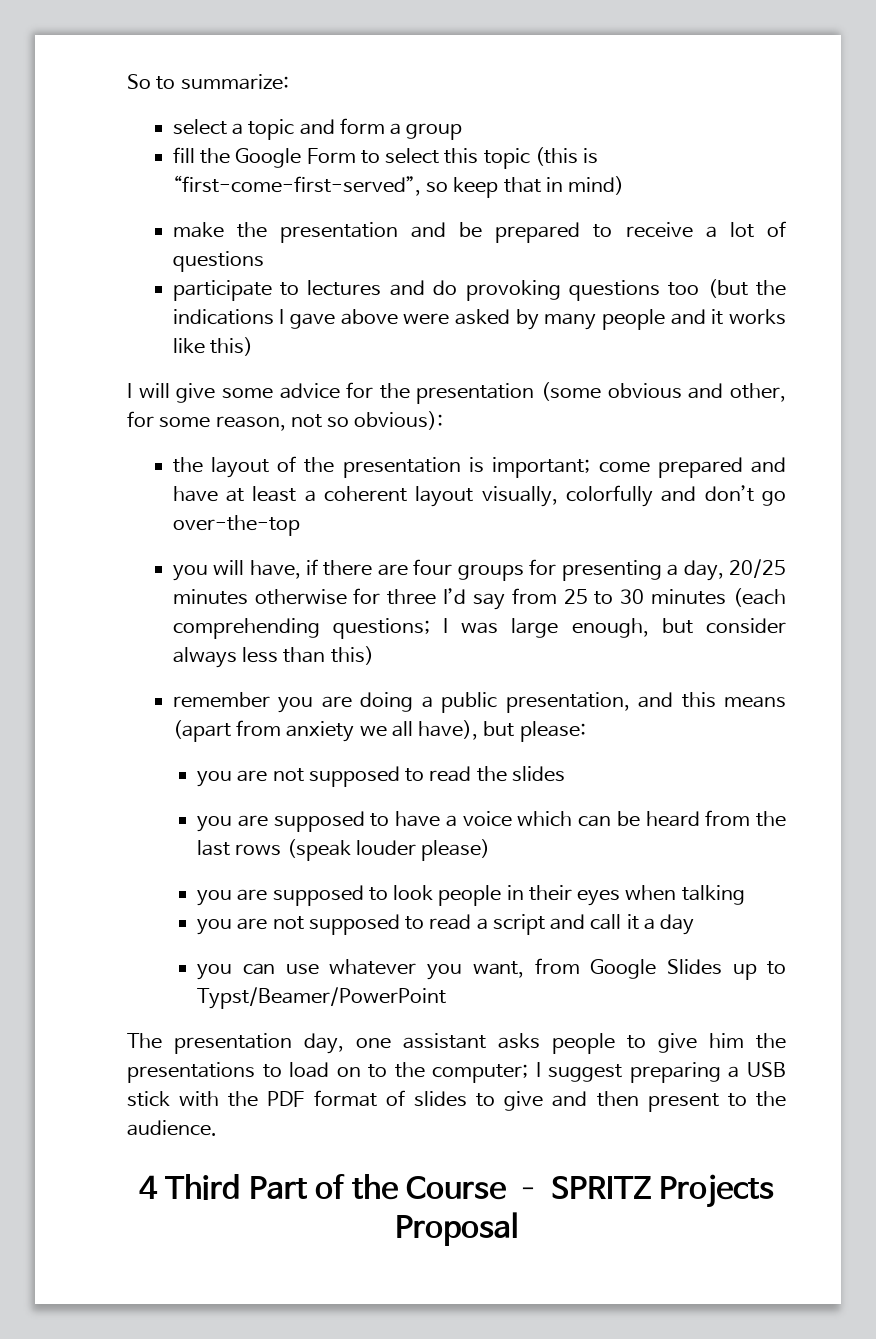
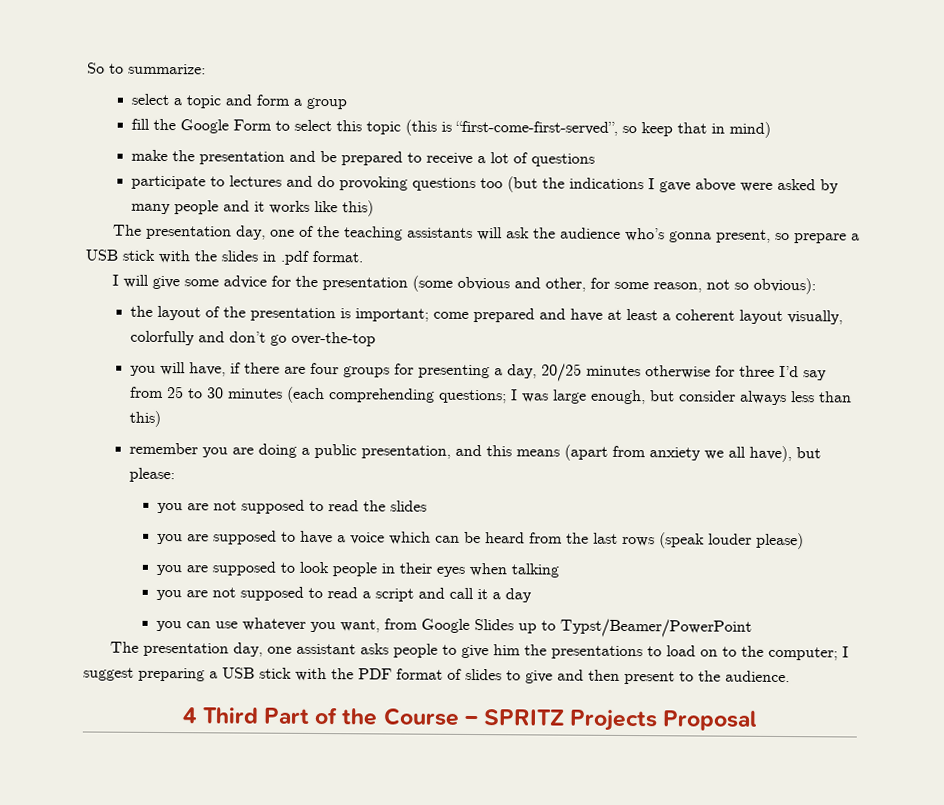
+ The presentation day, one of the teaching assistants will ask the audience who’s gonna present, so prepare a USB stick with the slides in .pdf format.

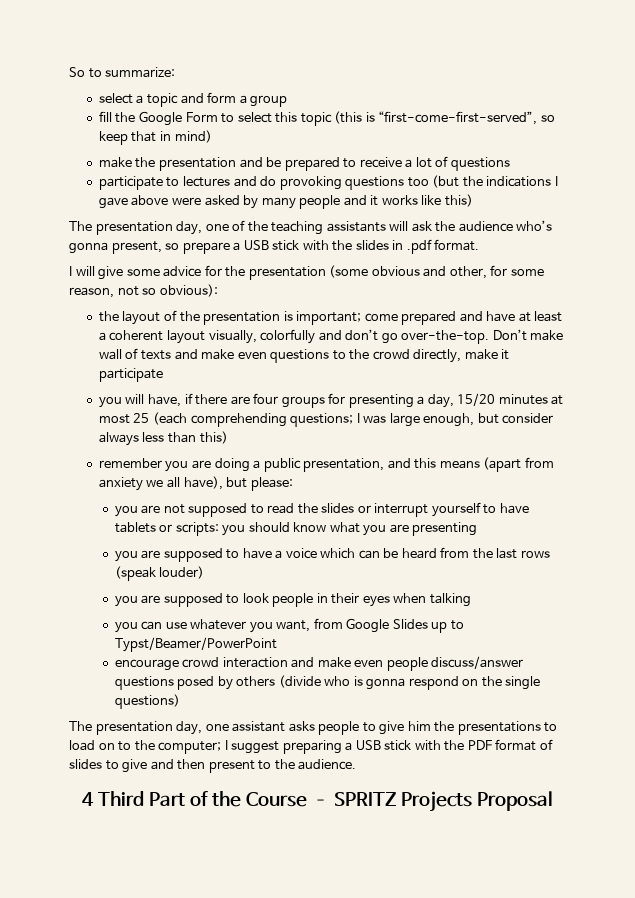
- the layout of the presentation is important; come prepared and have at least a coherent layout visually, colorfully and don’t go over-the-top
+ the layout of the presentation is important; come prepared and have at least a coherent layout visually, colorfully and don’t go over-the-top. Don’t make wall of texts and make even questions to the crowd directly, make it participate
- you will have, if there are four groups for presenting a day, 20/25 minutes otherwise for three I’d say from 25 to 30 minutes (each comprehending questions; I was large enough, but consider always less than this)
+ you will have, if there are four groups for presenting a day, 15/20 minutes at most 25 (each comprehending questions; I was large enough, but consider always less than this)
- you are not supposed to read the slides
+ you are not supposed to read the slides or interrupt yourself to have tablets or scripts: you should know what you are presenting
- you are supposed to have a voice which can be heard from the last rows (speak louder please)
+ you are supposed to have a voice which can be heard from the last rows (speak louder)
- you are not supposed to read a script and call it a day
+ encourage crowd interaction and make even people discuss/answer questions posed by others (divide who is gonna respond on the single questions)

